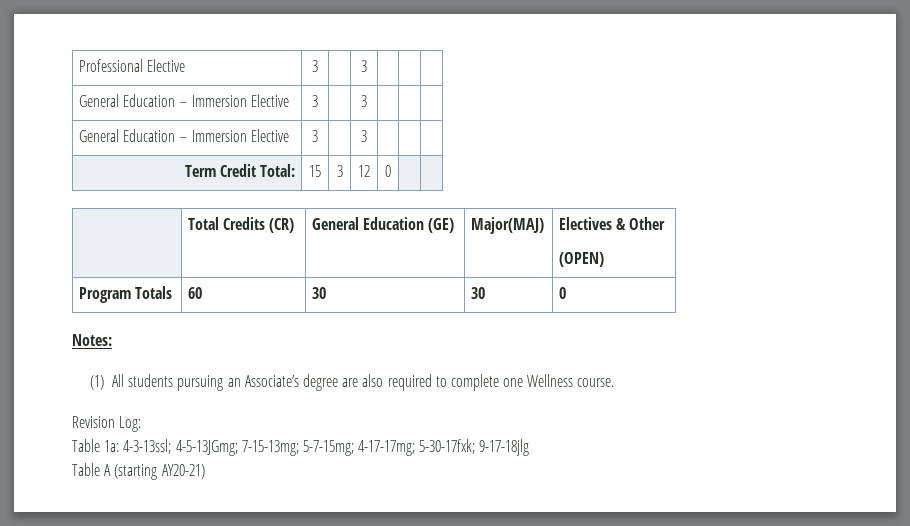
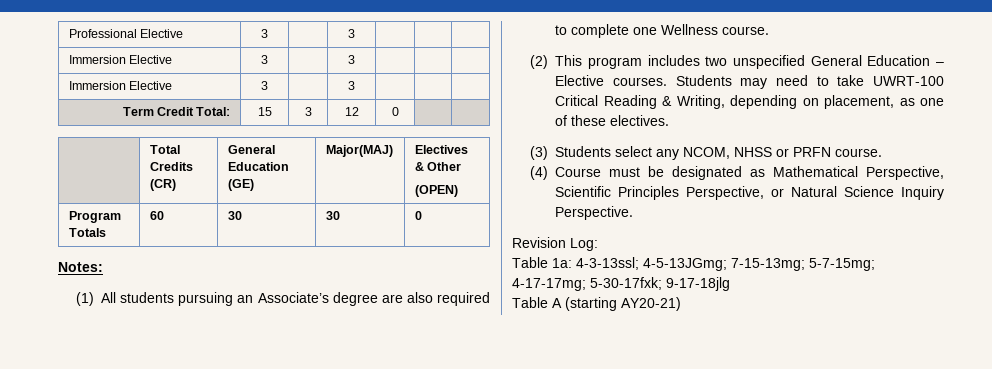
  Professional Elective | 3 | | 3 | | |
- General Education – Immersion Elective | 3 | | 3 | | |
- General Education – Immersion Elective | 3 | | 3 | | |
+ Immersion Elective | 3 | | 3 | | |
+ Immersion Elective | 3 | | 3 | | |
+ (2) This program includes two unspecified General Education – Elective courses. Students may need to take UWRT-100 Critical Reading & Writing, depending on placement, as one of these electives.
+ (3) Students select any NCOM, NHSS or PRFN course.
+ (4) Course must be designated as Mathematical Perspective, Scientific Principles Perspective, or Natural Science Inquiry Perspective.

